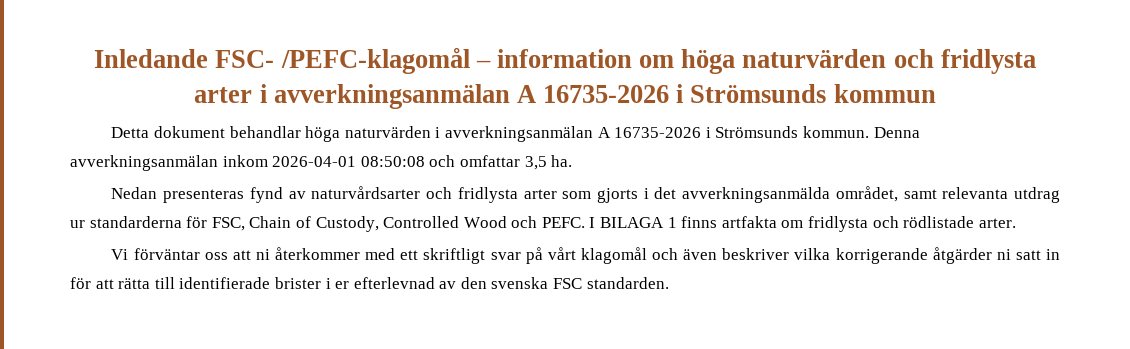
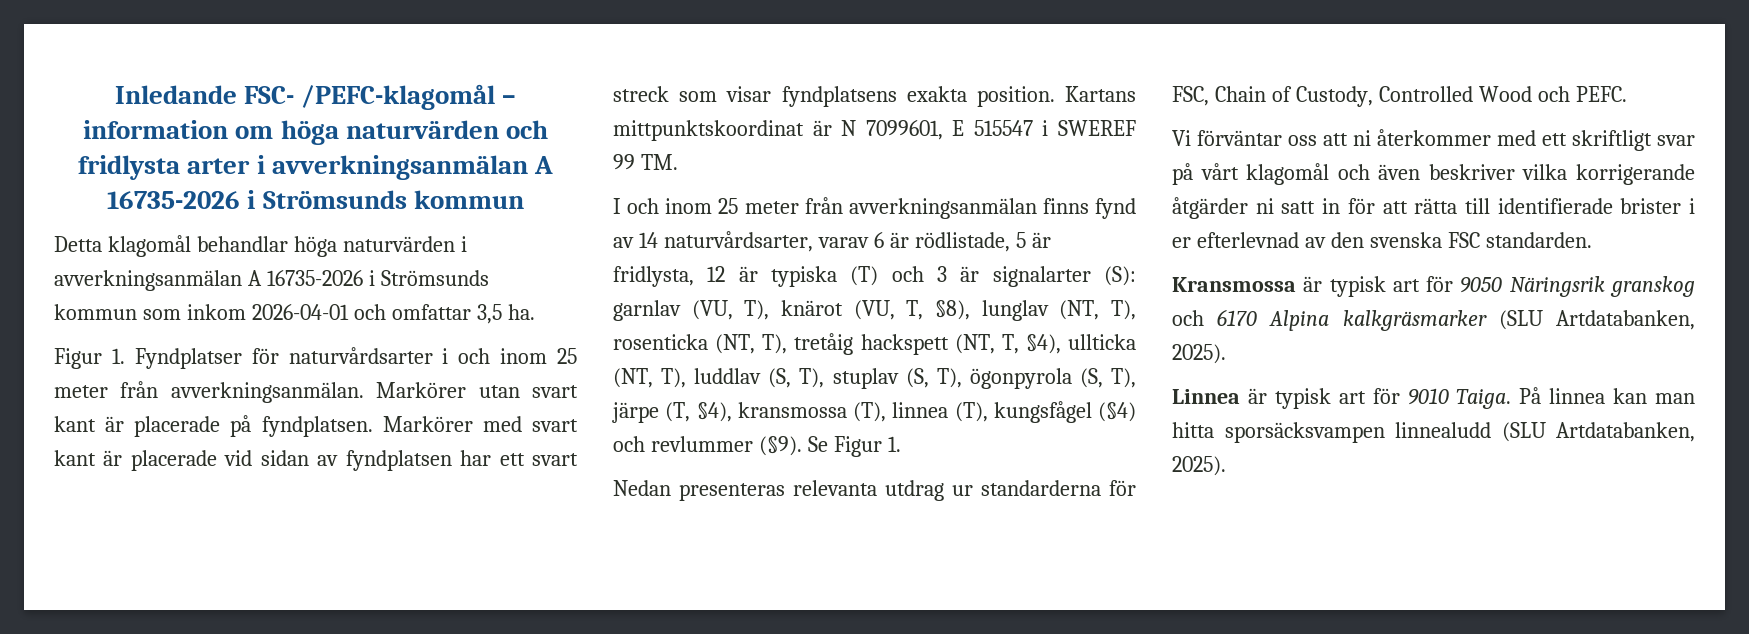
- Detta dokument behandlar höga naturvärden i avverkningsanmälan A 16735-2026 i Strömsunds kommun. Denna avverkningsanmälan inkom 2026-04-01 08:50:08 och omfattar 3,5 ha.
+ Detta klagomål behandlar höga naturvärden i avverkningsanmälan A 16735-2026 i Strömsunds kommun som inkom 2026-04-01 och omfattar 3,5 ha.
- Nedan presenteras fynd av naturvårdsarter och fridlysta arter som gjorts i det avverkningsanmälda området, samt relevanta utdrag ur standarderna för FSC, Chain of Custody, Controlled Wood och PEFC. I BILAGA 1 finns artfakta om fridlysta och rödlistade arter.
+ Figur 1. Fyndplatser för naturvårdsarter i och inom 25 meter från avverkningsanmälan. Markörer utan svart kant är placerade på fyndplatsen. Markörer med svart kant är placerade vid sidan av fyndplatsen har ett svart streck som visar fyndplatsens exakta position. Kartans mittpunktskoordinat är N 7099601, E 515547 i SWEREF 99 TM.
+ I och inom 25 meter från avverkningsanmälan finns fynd av 14 naturvårdsarter, varav 6 är rödlistade, 5 är fridlysta, 12 är typiska (T) och 3 är signalarter (S): garnlav (VU, T), knärot (VU, T, §8), lunglav (NT, T), rosenticka (NT, T), tretåig hackspett (NT, T, §4), ullticka (NT, T), luddlav (S, T), stuplav (S, T), ögonpyrola (S, T), järpe (T, §4), kransmossa (T), linnea (T), kungsfågel (§4) och revlummer (§9). Se Figur 1.
+ Nedan presenteras relevanta utdrag ur standarderna för FSC, Chain of Custody, Controlled Wood och PEFC.
+ Kransmossa är typisk art för 9050 Näringsrik granskog och 6170 Alpina kalkgräsmarker (SLU Artdatabanken, 2025).
+ Linnea är typisk art för 9010 Taiga. På linnea kan man hitta sporsäcksvampen linnealudd (SLU Artdatabanken, 2025).

